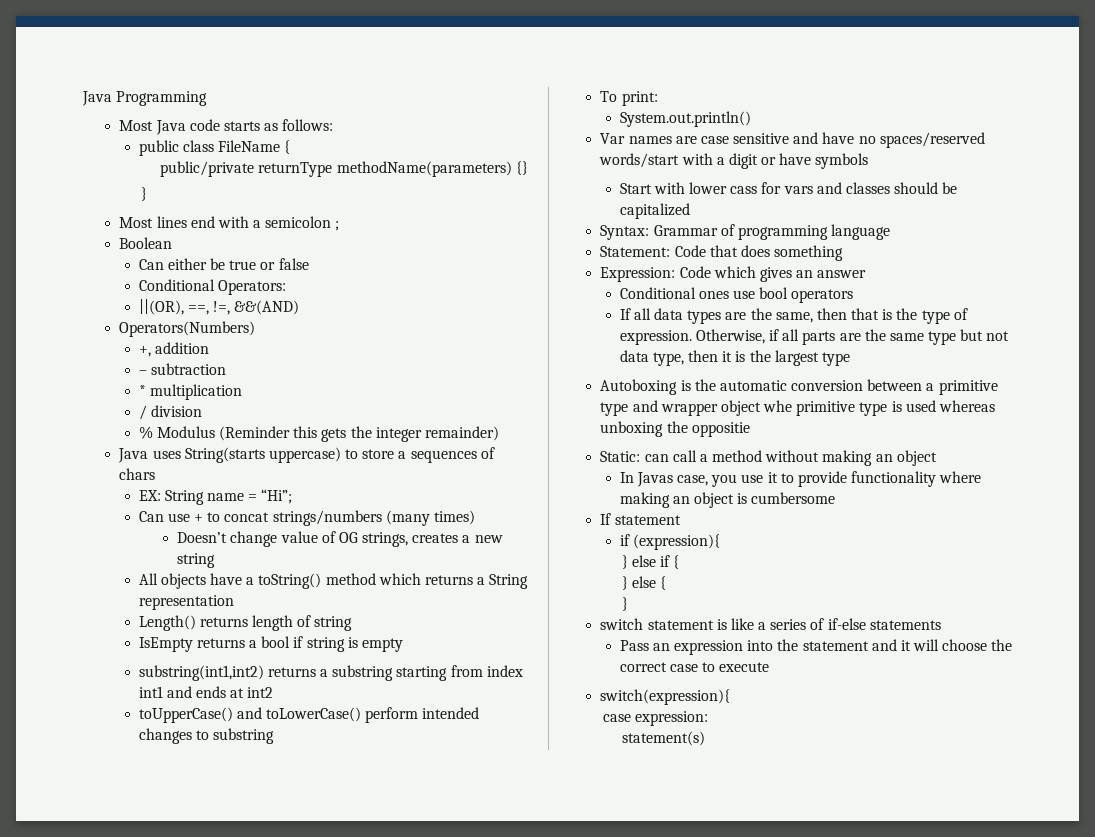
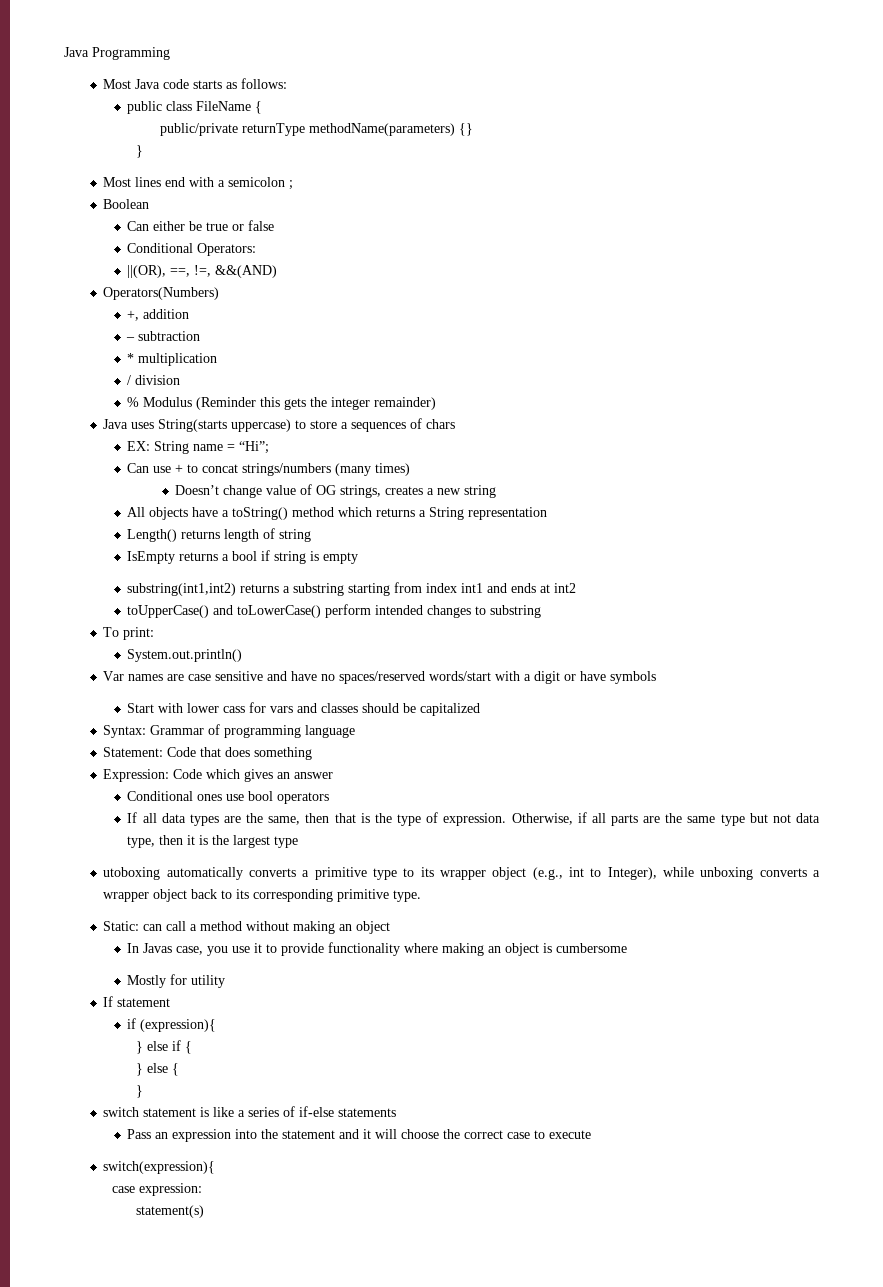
- Autoboxing is the automatic conversion between a primitive type and wrapper object whe primitive type is used whereas unboxing the oppositie
+ utoboxing automatically converts a primitive type to its wrapper object (e.g., int to Integer), while unboxing converts a wrapper object back to its corresponding primitive type.
+ Mostly for utility

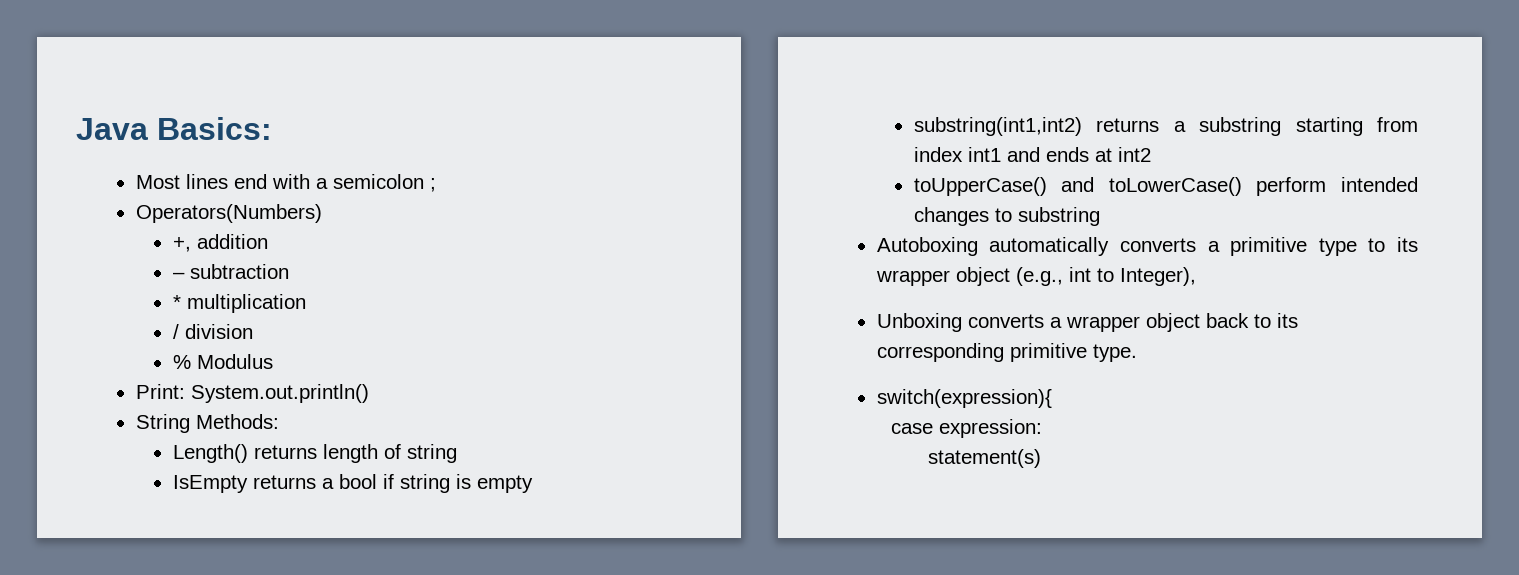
- Java Programming
- Most Java code starts as follows:
- public class FileName {
- public/private returnType methodName(parameters) {}
- }
+ Java Basics:
- Boolean
- Can either be true or false
- Conditional Operators:
- ||(OR), ==, !=, &&(AND)
- % Modulus (Reminder this gets the integer remainder)
- Java uses String(starts uppercase) to store a sequences of chars
- EX: String name = “Hi”;
- Can use + to concat strings/numbers (many times)
- Doesn’t change value of OG strings, creates a new string
- All objects have a toString() method which returns a String representation
+ % Modulus
+ Print: System.out.println()
+ String Methods:
- To print:
- System.out.println()
- Var names are case sensitive and have no spaces/reserved words/start with a digit or have symbols
- Start with lower cass for vars and classes should be capitalized
- Syntax: Grammar of programming language
- Statement: Code that does something
- Expression: Code which gives an answer
- Conditional ones use bool operators
- If all data types are the same, then that is the type of expression. Otherwise, if all parts are the same type but not data type, then it is the largest type
- utoboxing automatically converts a primitive type to its wrapper object (e.g., int to Integer), while unboxing converts a wrapper object back to its corresponding primitive type.
+ Autoboxing automatically converts a primitive type to its wrapper object (e.g., int to Integer),
+ Unboxing converts a wrapper object back to its corresponding primitive type.
- Static: can call a method without making an object
- In Javas case, you use it to provide functionality where making an object is cumbersome
- Mostly for utility
- If statement
- if (expression){
- } else if {
- } else {
- }
- switch statement is like a series of if-else statements
- Pass an expression into the statement and it will choose the correct case to execute

